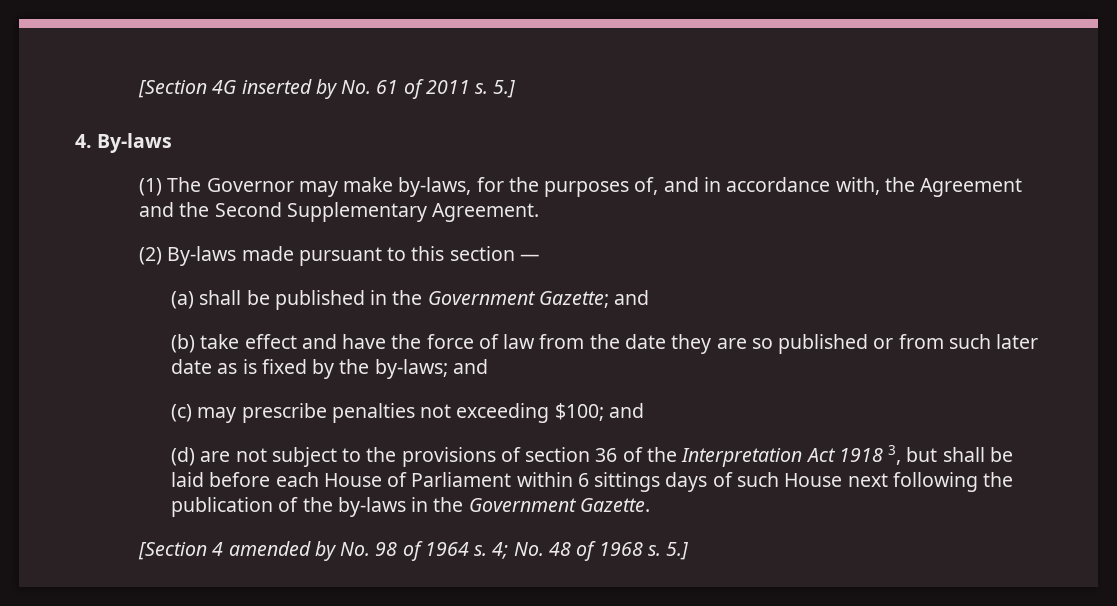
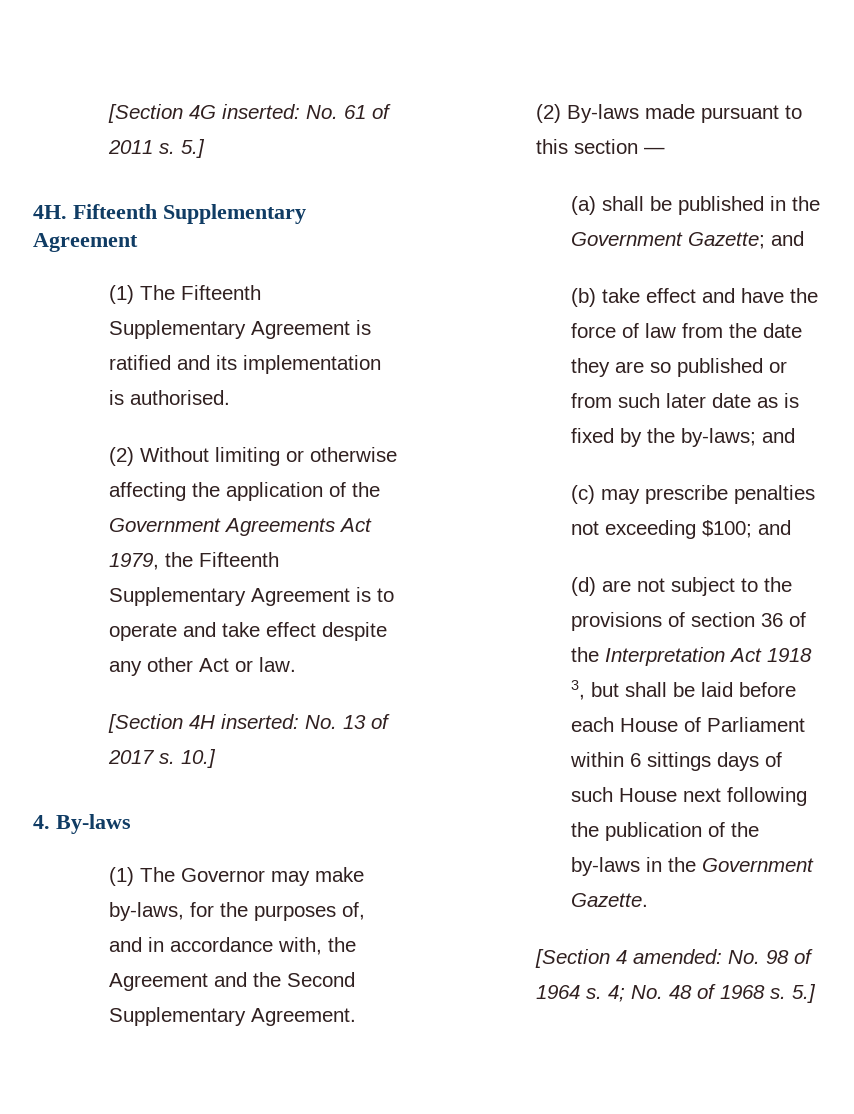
- [Section 4G inserted by No. 61 of 2011 s.
+ [Section 4G inserted: No. 61 of 2011 s.
+ 4H. Fifteenth Supplementary Agreement
+ (1) The Fifteenth Supplementary Agreement is ratified and its implementation is authorised.
+ (2) Without limiting or otherwise affecting the application of the Government Agreements Act 1979, the Fifteenth Supplementary Agreement is to operate and take effect despite any other Act or law.
+ [Section 4H inserted: No. 13 of 2017 s. 10.]
- [Section 4 amended by No. 98 of 1964 s.
+ [Section 4 amended: No. 98 of 1964 s.

